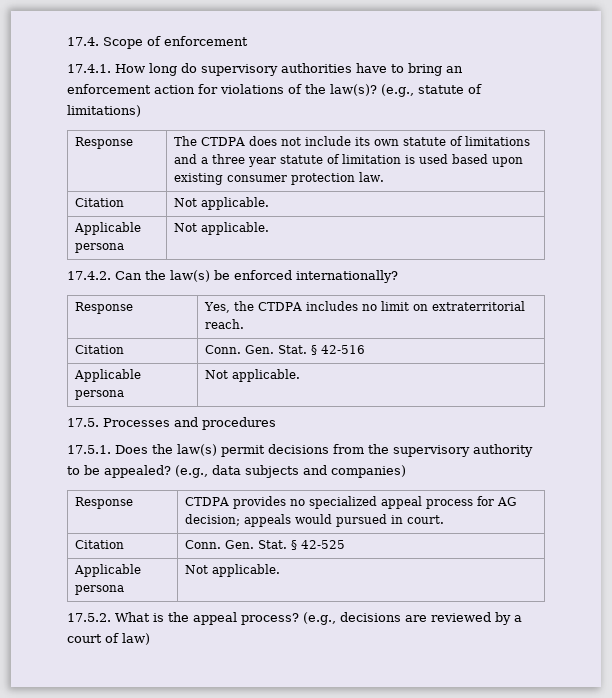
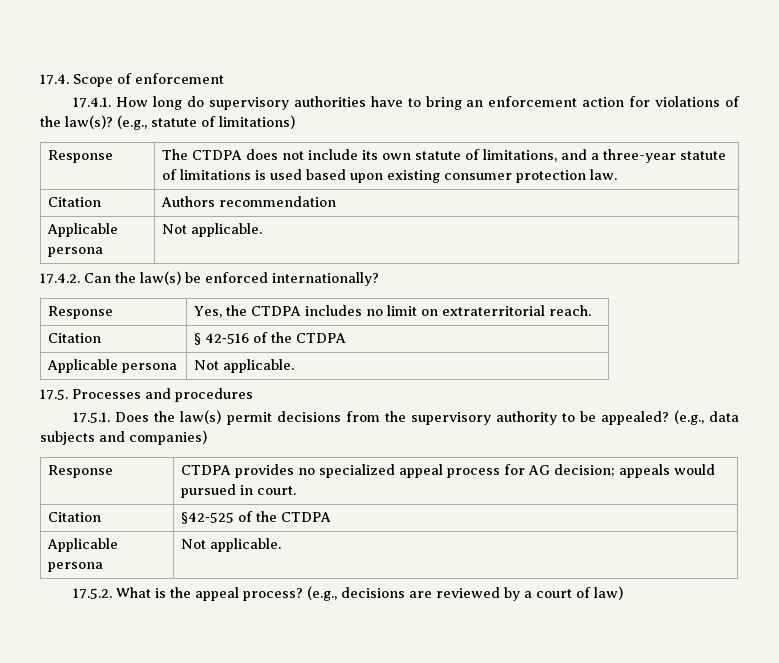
- Response | The CTDPA does not include its own statute of limitations and a three year statute of limitation is used based upon existing consumer protection law.
+ Response | The CTDPA does not include its own statute of limitations, and a three-year statute of limitations is used based upon existing consumer protection law.
- Citation | Not applicable.
+ Citation | Authors recommendation
- Citation | Conn. Gen. Stat. § 42‑516
+ Citation | § 42‑516 of the CTDPA
- Citation | Conn. Gen. Stat. § 42‑525
+ Citation | §42‑525 of the CTDPA

